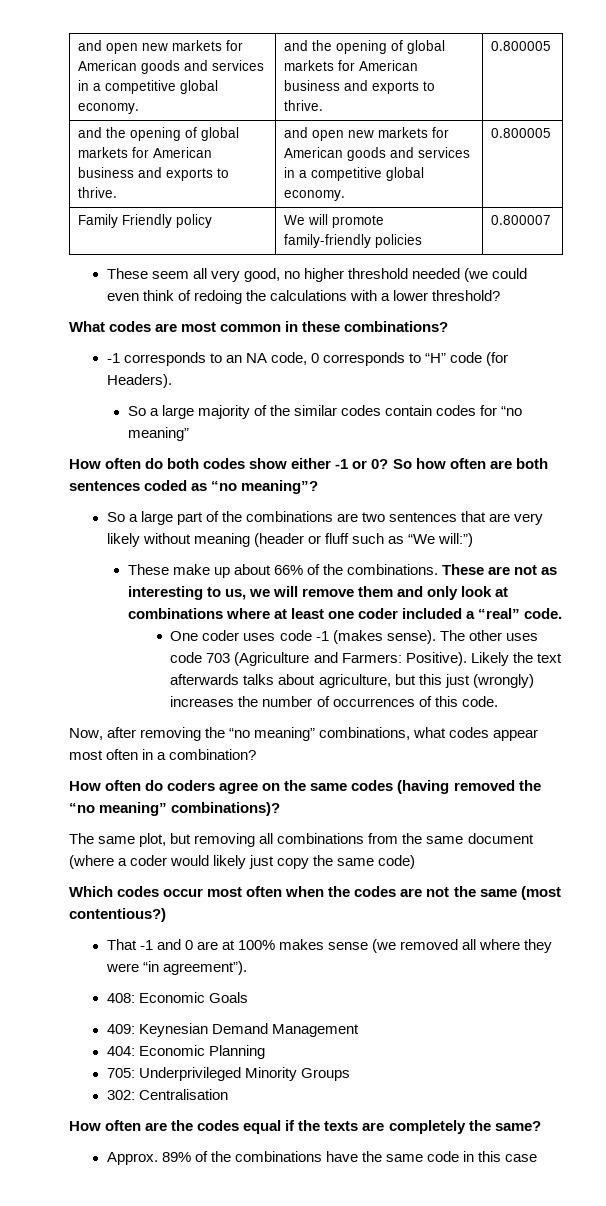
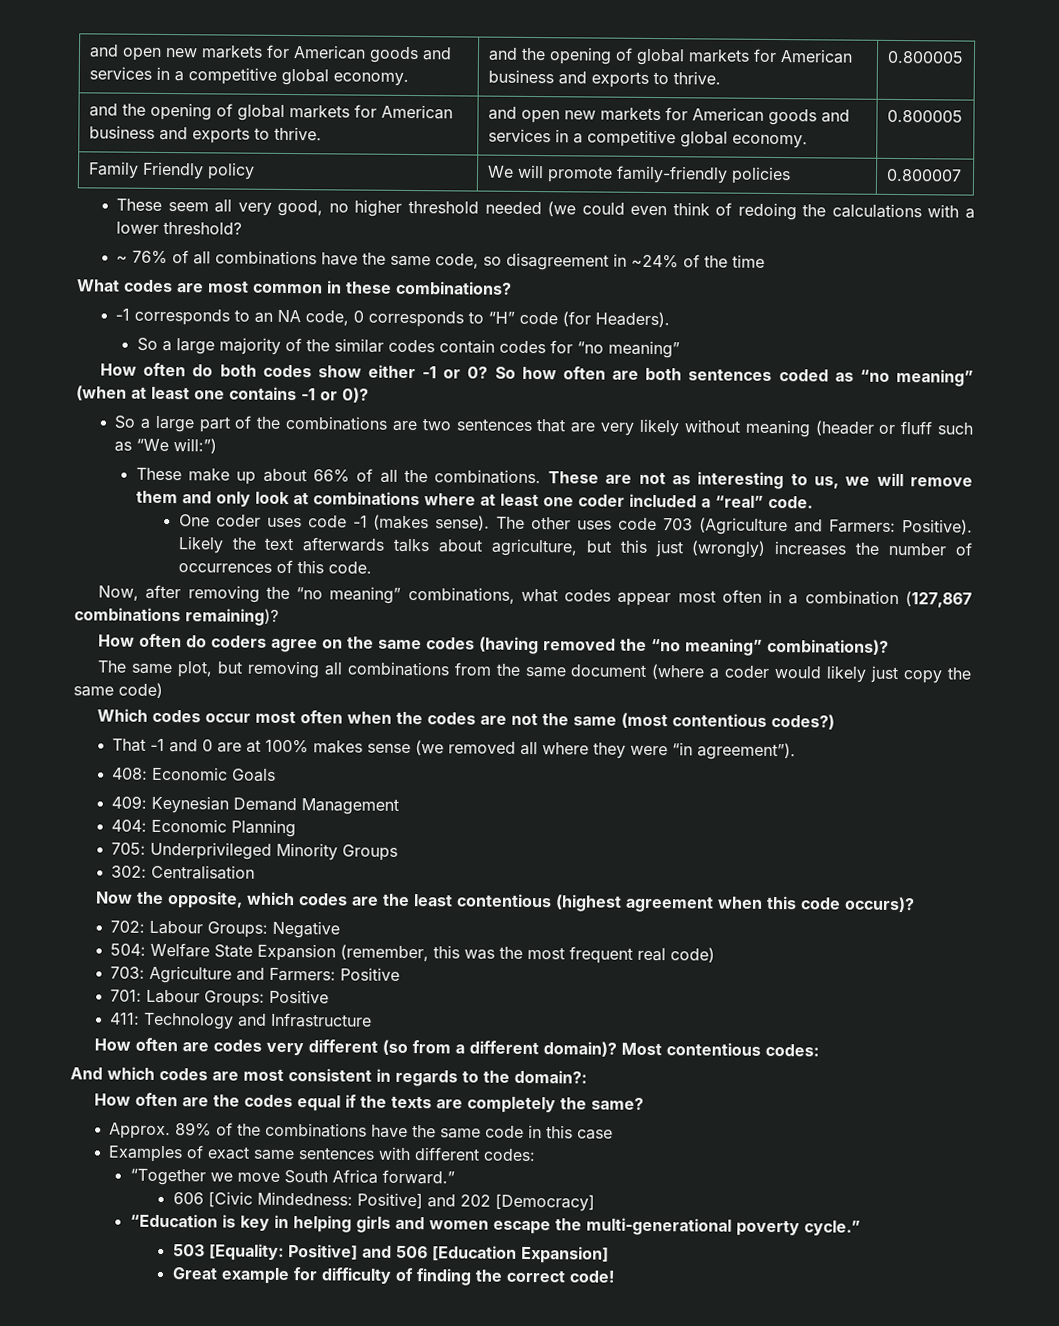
+ ~ 76% of all combinations have the same code, so disagreement in ~24% of the time
- So how often are both sentences coded as “no meaning”?
+ So how often are both sentences coded as “no meaning” (when at least one contains -1 or 0)?
- These make up about 66% of the combinations.
+ These make up about 66% of all the combinations.
- Now, after removing the “no meaning” combinations, what codes appear most often in a combination?
+ Now, after removing the “no meaning” combinations, what codes appear most often in a combination (127,867 combinations remaining)?
- Which codes occur most often when the codes are not the same (most contentious?)
+ Which codes occur most often when the codes are not the same (most contentious codes?)
+ Now the opposite, which codes are the least contentious (highest agreement when this code occurs)?
+ 702: Labour Groups: Negative
+ 504: Welfare State Expansion (remember, this was the most frequent real code)
+ 703: Agriculture and Farmers: Positive
+ 701: Labour Groups: Positive
+ 411: Technology and Infrastructure
+ How often are codes very different (so from a different domain)? Most contentious codes:
+ And which codes are most consistent in regards to the domain?:
+ Examples of exact same sentences with different codes:
+ “Together we move South Africa forward.”
+ 606 [Civic Mindedness: Positive] and 202 [Democracy]
+ “Education is key in helping girls and women escape the multi-generational poverty cycle.”
+ 503 [Equality: Positive] and 506 [Education Expansion]
+ Great example for difficulty of finding the correct code!

